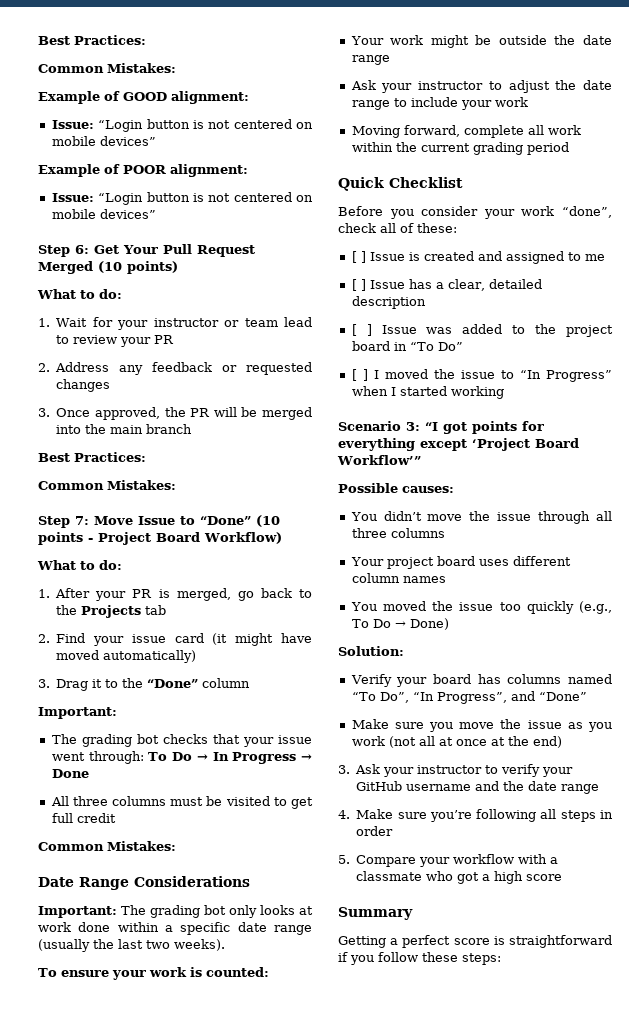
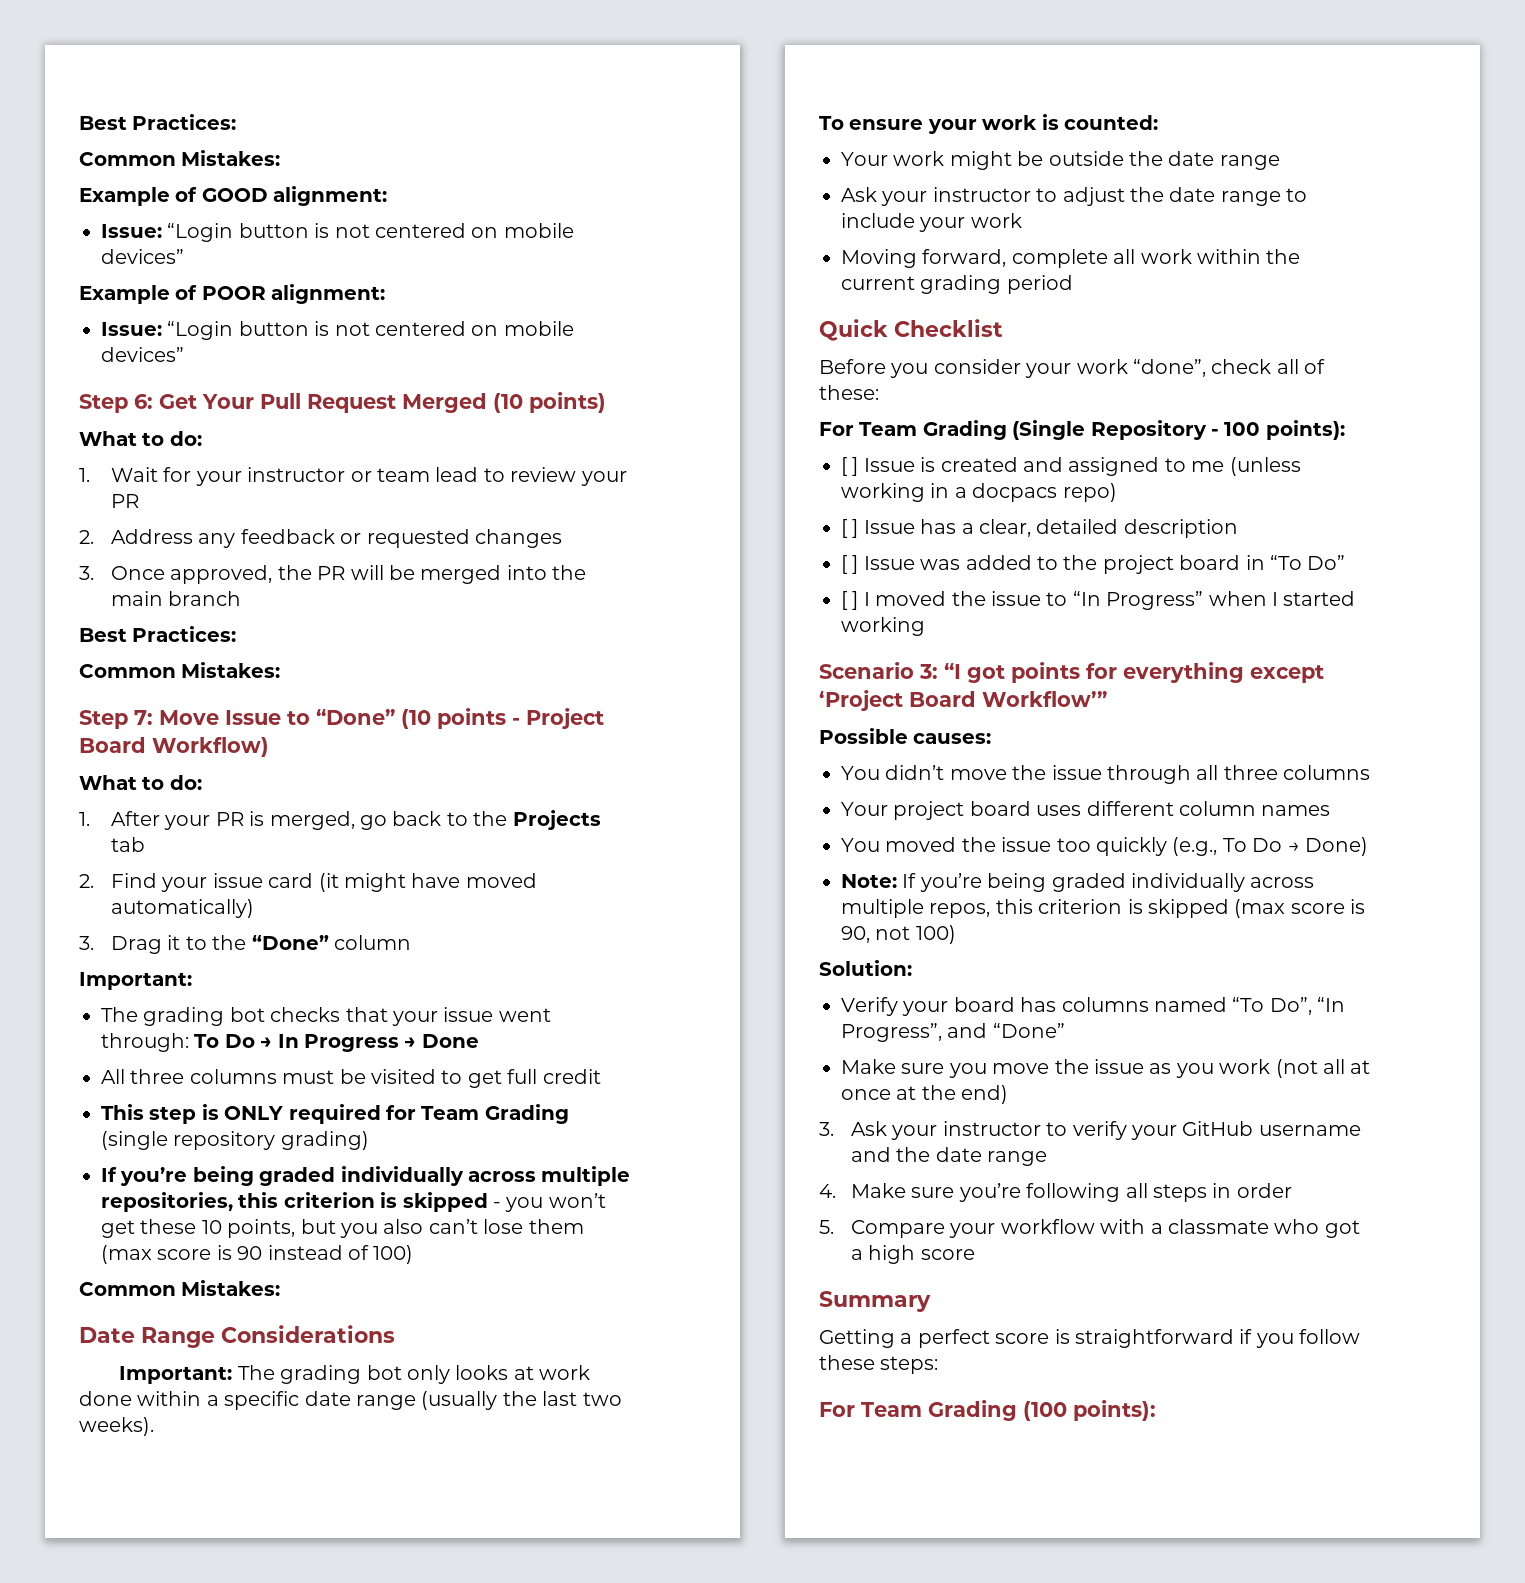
+ This step is ONLY required for Team Grading (single repository grading)
+ If you’re being graded individually across multiple repositories, this criterion is skipped - you won’t get these 10 points, but you also can’t lose them (max score is 90 instead of 100)
+ For Team Grading (Single Repository - 100 points):
- [ ] Issue is created and assigned to me
+ [ ] Issue is created and assigned to me (unless working in a docpacs repo)
+ Note: If you’re being graded individually across multiple repos, this criterion is skipped (max score is 90, not 100)
+ For Team Grading (100 points):

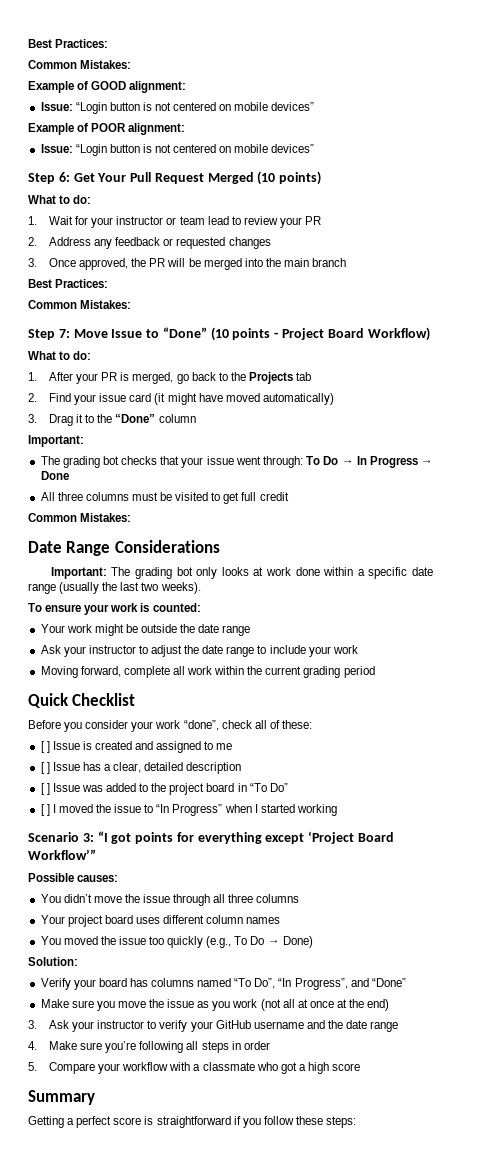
- This step is ONLY required for Team Grading (single repository grading)
- If you’re being graded individually across multiple repositories, this criterion is skipped - you won’t get these 10 points, but you also can’t lose them (max score is 90 instead of 100)
- For Team Grading (Single Repository - 100 points):
- [ ] Issue is created and assigned to me (unless working in a docpacs repo)
+ [ ] Issue is created and assigned to me
- Note: If you’re being graded individually across multiple repos, this criterion is skipped (max score is 90, not 100)
- For Team Grading (100 points):

